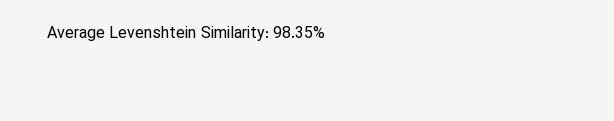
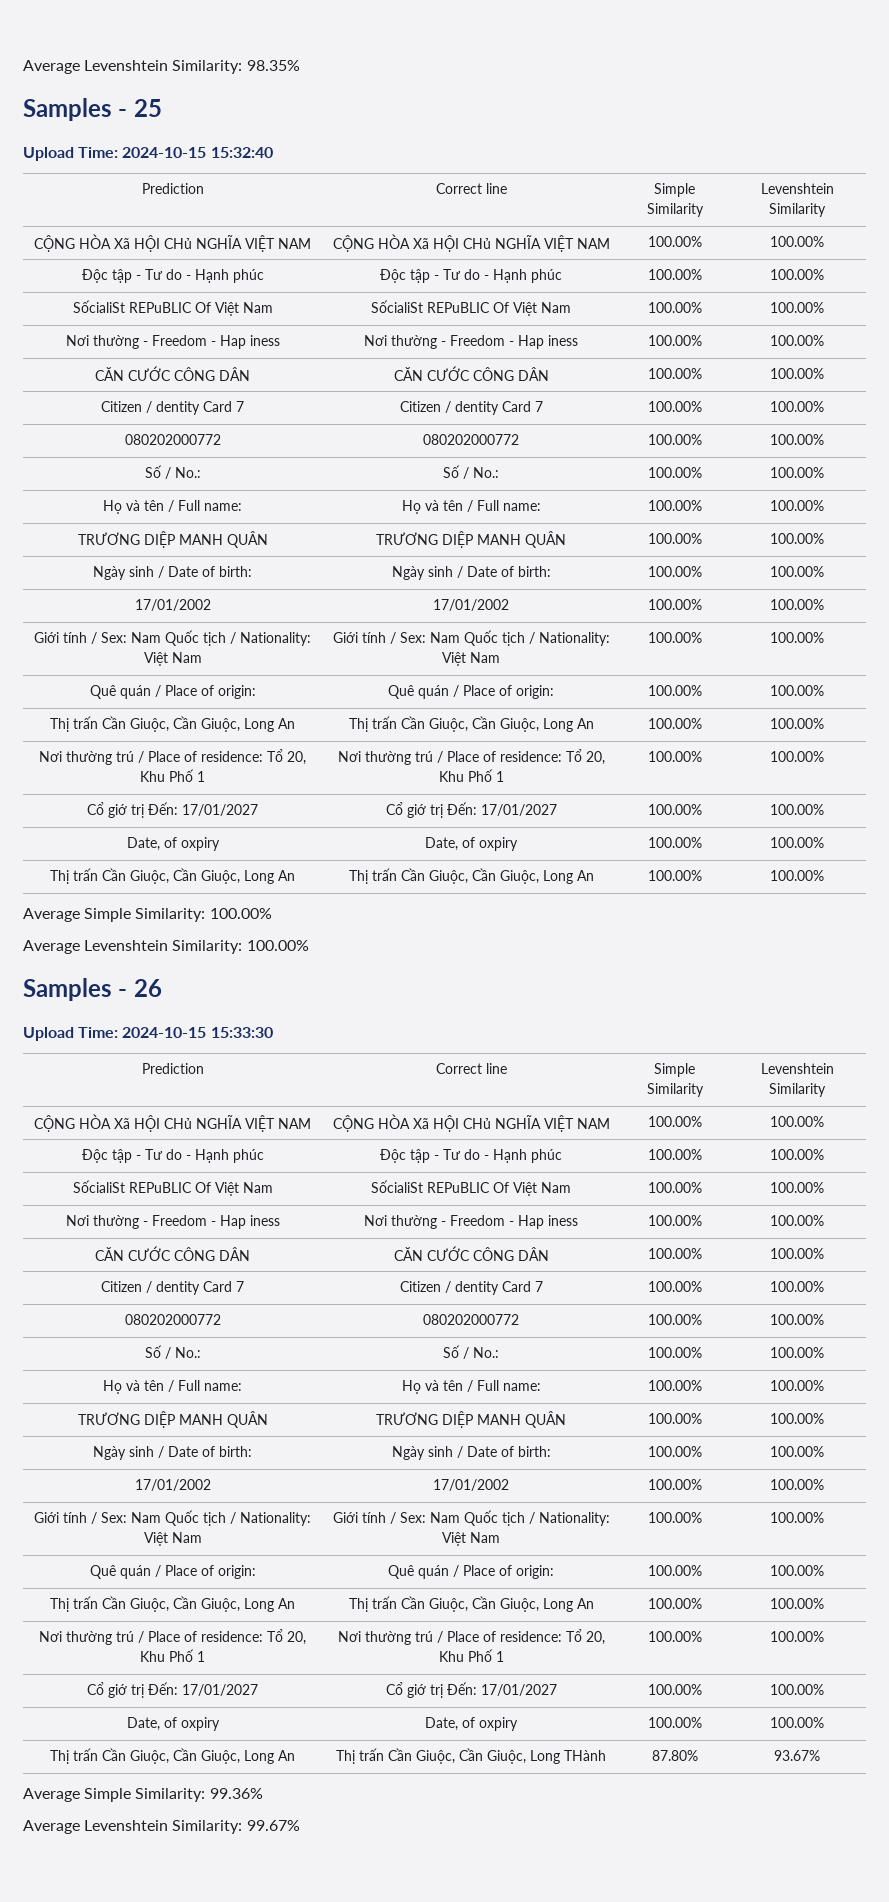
+ Samples - 25
+ Upload Time: 2024-10-15 15:32:40
+ Prediction | Correct line | Simple Similarity | Levenshtein Similarity
+ CỘNG HÒA Xã HỘI CHủ NGHĨA VIỆT NAM | CỘNG HÒA Xã HỘI CHủ NGHĨA VIỆT NAM | 100.00% | 100.00%
+ Độc tập - Tư do - Hạnh phúc | Độc tập - Tư do - Hạnh phúc | 100.00% | 100.00%
+ SốcialiSt REPuBLIC Of Việt Nam | SốcialiSt REPuBLIC Of Việt Nam | 100.00% | 100.00%
+ Nơi thường - Freedom - Hap iness | Nơi thường - Freedom - Hap iness | 100.00% | 100.00%
+ CĂN CƯỚC CÔNG DÂN | CĂN CƯỚC CÔNG DÂN | 100.00% | 100.00%
+ Citizen / dentity Card 7 | Citizen / dentity Card 7 | 100.00% | 100.00%
+ 080202000772 | 080202000772 | 100.00% | 100.00%
+ Số / No.: | Số / No.: | 100.00% | 100.00%
+ Họ và tên / Full name: | Họ và tên / Full name: | 100.00% | 100.00%
+ TRƯƠNG DIỆP MANH QUÂN | TRƯƠNG DIỆP MANH QUÂN | 100.00% | 100.00%
+ Ngày sinh / Date of birth: | Ngày sinh / Date of birth: | 100.00% | 100.00%
+ 17/01/2002 | 17/01/2002 | 100.00% | 100.00%
+ Giới tính / Sex: Nam Quốc tịch / Nationality: Việt Nam | Giới tính / Sex: Nam Quốc tịch / Nationality: Việt Nam | 100.00% | 100.00%
+ Quê quán / Place of origin: | Quê quán / Place of origin: | 100.00% | 100.00%
+ Thị trấn Cần Giuộc, Cần Giuộc, Long An | Thị trấn Cần Giuộc, Cần Giuộc, Long An | 100.00% | 100.00%
+ Nơi thường trú / Place of residence: Tổ 20, Khu Phố 1 | Nơi thường trú / Place of residence: Tổ 20, Khu Phố 1 | 100.00% | 100.00%
+ Cổ giớ trị Đến: 17/01/2027 | Cổ giớ trị Đến: 17/01/2027 | 100.00% | 100.00%
+ Date, of oxpiry | Date, of oxpiry | 100.00% | 100.00%
+ Thị trấn Cần Giuộc, Cần Giuộc, Long An | Thị trấn Cần Giuộc, Cần Giuộc, Long An | 100.00% | 100.00%
+ Average Simple Similarity: 100.00%
+ Average Levenshtein Similarity: 100.00%
+ Samples - 26
+ Upload Time: 2024-10-15 15:33:30
+ Prediction | Correct line | Simple Similarity | Levenshtein Similarity
+ CỘNG HÒA Xã HỘI CHủ NGHĨA VIỆT NAM | CỘNG HÒA Xã HỘI CHủ NGHĨA VIỆT NAM | 100.00% | 100.00%
+ Độc tập - Tư do - Hạnh phúc | Độc tập - Tư do - Hạnh phúc | 100.00% | 100.00%
+ SốcialiSt REPuBLIC Of Việt Nam | SốcialiSt REPuBLIC Of Việt Nam | 100.00% | 100.00%
+ Nơi thường - Freedom - Hap iness | Nơi thường - Freedom - Hap iness | 100.00% | 100.00%
+ CĂN CƯỚC CÔNG DÂN | CĂN CƯỚC CÔNG DÂN | 100.00% | 100.00%
+ Citizen / dentity Card 7 | Citizen / dentity Card 7 | 100.00% | 100.00%
+ 080202000772 | 080202000772 | 100.00% | 100.00%
+ Số / No.: | Số / No.: | 100.00% | 100.00%
+ Họ và tên / Full name: | Họ và tên / Full name: | 100.00% | 100.00%
+ TRƯƠNG DIỆP MANH QUÂN | TRƯƠNG DIỆP MANH QUÂN | 100.00% | 100.00%
+ Ngày sinh / Date of birth: | Ngày sinh / Date of birth: | 100.00% | 100.00%
+ 17/01/2002 | 17/01/2002 | 100.00% | 100.00%
+ Giới tính / Sex: Nam Quốc tịch / Nationality: Việt Nam | Giới tính / Sex: Nam Quốc tịch / Nationality: Việt Nam | 100.00% | 100.00%
+ Quê quán / Place of origin: | Quê quán / Place of origin: | 100.00% | 100.00%
+ Thị trấn Cần Giuộc, Cần Giuộc, Long An | Thị trấn Cần Giuộc, Cần Giuộc, Long An | 100.00% | 100.00%
+ Nơi thường trú / Place of residence: Tổ 20, Khu Phố 1 | Nơi thường trú / Place of residence: Tổ 20, Khu Phố 1 | 100.00% | 100.00%
+ Cổ giớ trị Đến: 17/01/2027 | Cổ giớ trị Đến: 17/01/2027 | 100.00% | 100.00%
+ Date, of oxpiry | Date, of oxpiry | 100.00% | 100.00%
+ Thị trấn Cần Giuộc, Cần Giuộc, Long An | Thị trấn Cần Giuộc, Cần Giuộc, Long THành | 87.80% | 93.67%
+ Average Simple Similarity: 99.36%
+ Average Levenshtein Similarity: 99.67%

